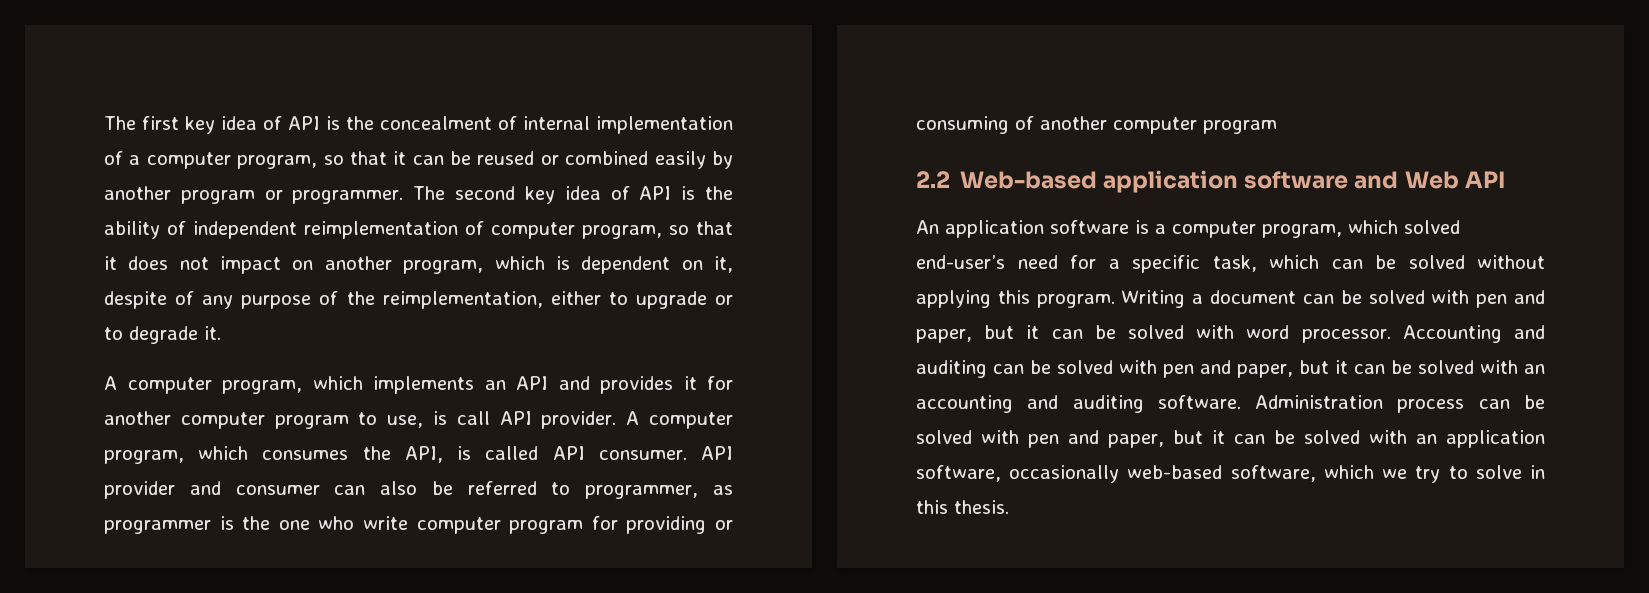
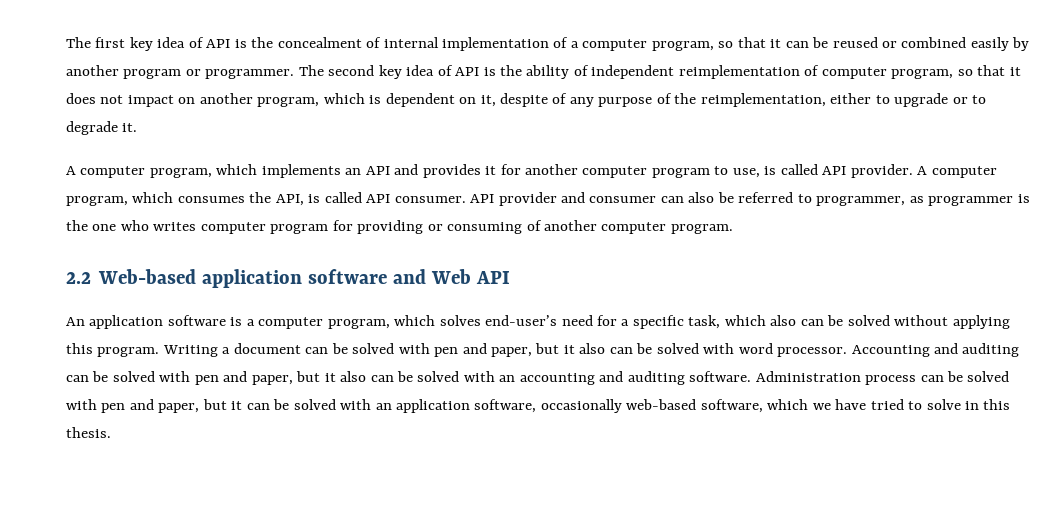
- A computer program, which implements an API and provides it for another computer program to use, is call API provider.
+ A computer program, which implements an API and provides it for another computer program to use, is called API provider.
- API provider and consumer can also be referred to programmer, as programmer is the one who write computer program for providing or consuming of another computer program
+ API provider and consumer can also be referred to programmer, as programmer is the one who writes computer program for providing or consuming of another computer program.
- An application software is a computer program, which solved end-user’s need for a specific task, which can be solved without applying this program.
+ An application software is a computer program, which solves end-user’s need for a specific task, which also can be solved without applying this program.
- Writing a document can be solved with pen and paper, but it can be solved with word processor.
+ Writing a document can be solved with pen and paper, but it also can be solved with word processor.
- Accounting and auditing can be solved with pen and paper, but it can be solved with an accounting and auditing software.
+ Accounting and auditing can be solved with pen and paper, but it also can be solved with an accounting and auditing software.
- Administration process can be solved with pen and paper, but it can be solved with an application software, occasionally web-based software, which we try to solve in this thesis.
+ Administration process can be solved with pen and paper, but it can be solved with an application software, occasionally web-based software, which we have tried to solve in this thesis.

